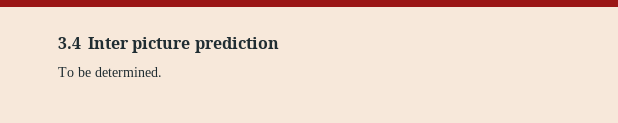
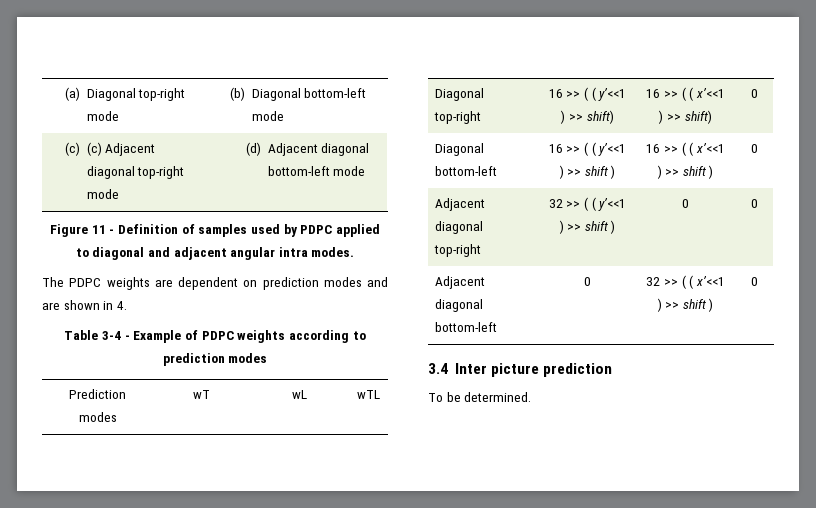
+ (a) Diagonal top-right mode | (b) Diagonal bottom-left mode
+ (c) (c) Adjacent diagonal top-right mode | (d) Adjacent diagonal bottom-left mode
+ Figure 11 - Definition of samples used by PDPC applied to diagonal and adjacent angular intra modes.
+ The PDPC weights are dependent on prediction modes and are shown in 4.
+ Table 3-4 - Example of PDPC weights according to prediction modes
+ Prediction modes | wT | wL | wTL
+ Diagonal top-right | 16 >> ( ( y’<<1 ) >> shift) | 16 >> ( ( x’<<1 ) >> shift) | 0
+ Diagonal bottom-left | 16 >> ( ( y’<<1 ) >> shift ) | 16 >> ( ( x’<<1 ) >> shift ) | 0
+ Adjacent diagonal top-right | 32 >> ( ( y’<<1 ) >> shift ) | 0 | 0
+ Adjacent diagonal bottom-left | 0 | 32 >> ( ( x’<<1 ) >> shift ) | 0

